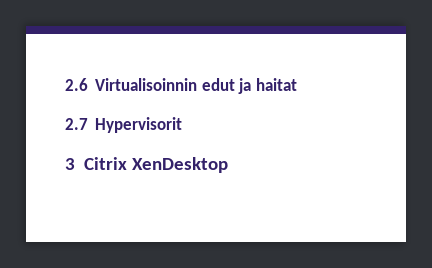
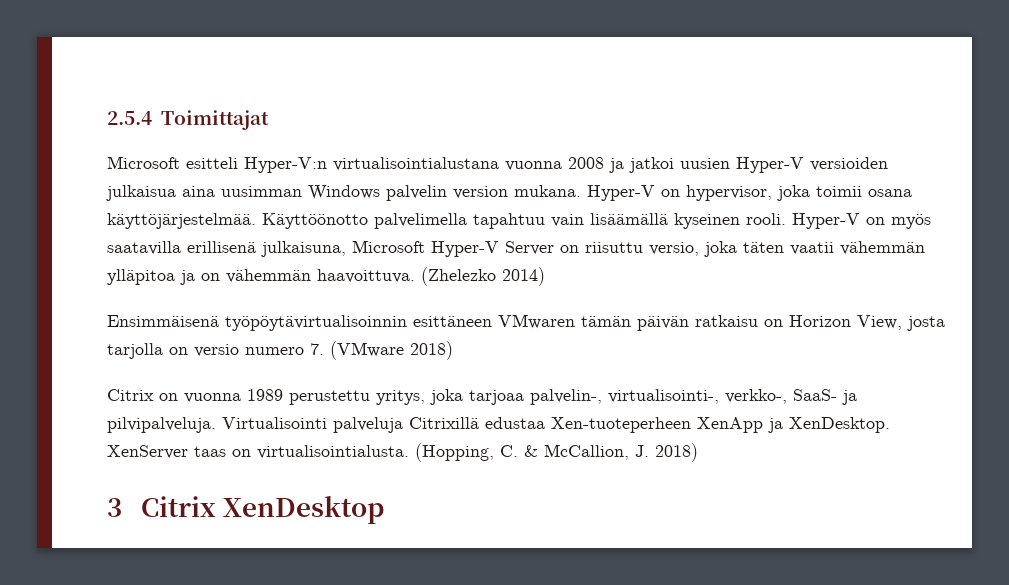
- 2.6 Virtualisoinnin edut ja haitat
- 2.7 Hypervisorit
+ 2.5.4 Toimittajat
+ Microsoft esitteli Hyper-V:n virtualisointialustana vuonna 2008 ja jatkoi uusien Hyper-V versioiden julkaisua aina uusimman Windows palvelin version mukana. Hyper-V on hypervisor, joka toimii osana käyttöjärjestelmää. Käyttöönotto palvelimella tapahtuu vain lisäämällä kyseinen rooli. Hyper-V on myös saatavilla erillisenä julkaisuna, Microsoft Hyper-V Server on riisuttu versio, joka täten vaatii vähemmän ylläpitoa ja on vähemmän haavoittuva. (Zhelezko 2014)
+ Ensimmäisenä työpöytävirtualisoinnin esittäneen VMwaren tämän päivän ratkaisu on Horizon View, josta tarjolla on versio numero 7. (VMware 2018)
+ Citrix on vuonna 1989 perustettu yritys, joka tarjoaa palvelin-, virtualisointi-, verkko-, SaaS- ja pilvipalveluja. Virtualisointi palveluja Citrixillä edustaa Xen-tuoteperheen XenApp ja XenDesktop. XenServer taas on virtualisointialusta. (Hopping, C. & McCallion, J. 2018)

